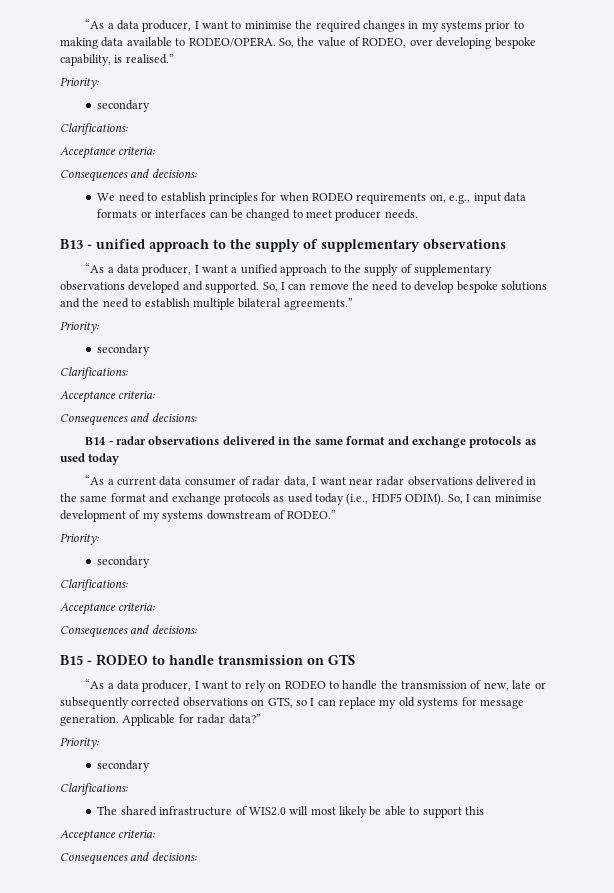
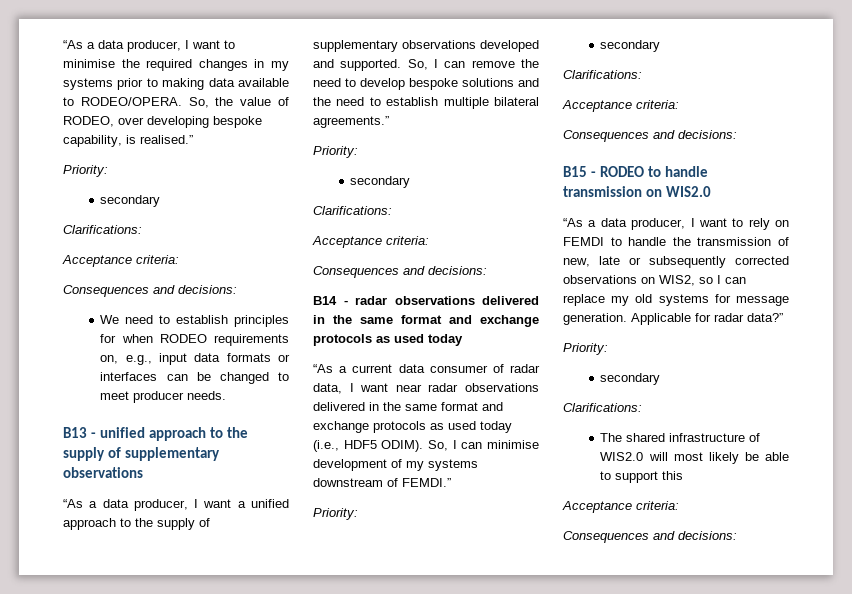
- So, I can minimise development of my systems downstream of RODEO.”
+ So, I can minimise development of my systems downstream of FEMDI.”
- B15 - RODEO to handle transmission on GTS
+ B15 - RODEO to handle transmission on WIS2.0
- “As a data producer, I want to rely on RODEO to handle the transmission of new, late or subsequently corrected observations on GTS, so I can replace my old systems for message generation.
+ “As a data producer, I want to rely on FEMDI to handle the transmission of new, late or subsequently corrected observations on WIS2, so I can replace my old systems for message generation.

